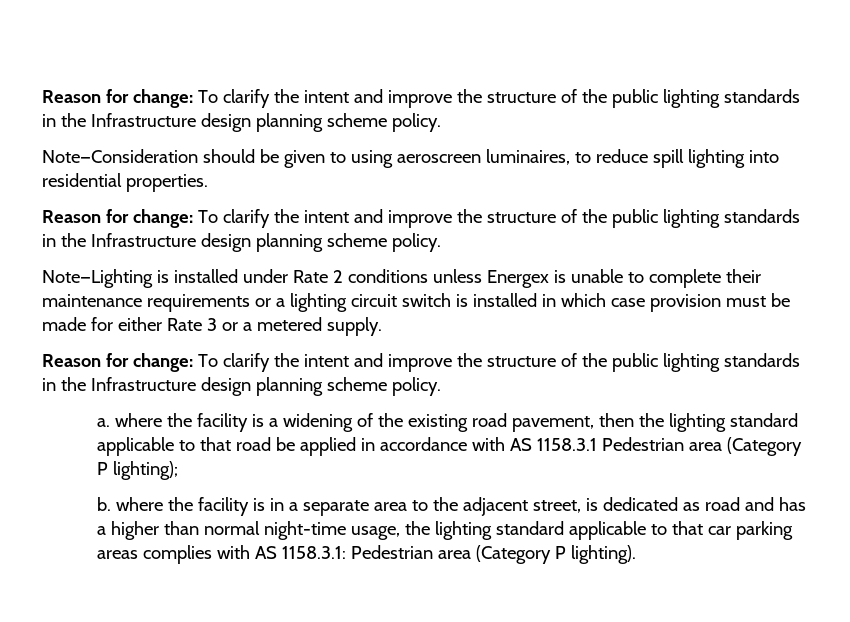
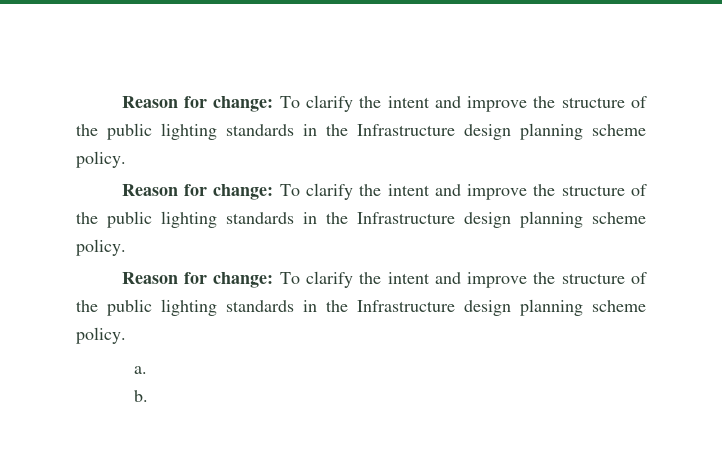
- Note—Consideration should be given to using aeroscreen luminaires, to reduce spill lighting into residential properties.
- Note—Lighting is installed under Rate 2 conditions unless Energex is unable to complete their maintenance requirements or a lighting circuit switch is installed in which case provision must be made for either Rate 3 or a metered supply.
- a. where the facility is a widening of the existing road pavement, then the lighting standard applicable to that road be applied in accordance with AS 1158.3.1 Pedestrian area (Category P lighting);
- b. where the facility is in a separate area to the adjacent street, is dedicated as road and has a higher than normal night-time usage, the lighting standard applicable to that car parking areas complies with AS 1158.3.1: Pedestrian area (Category P lighting).
+ a.
+ b.

